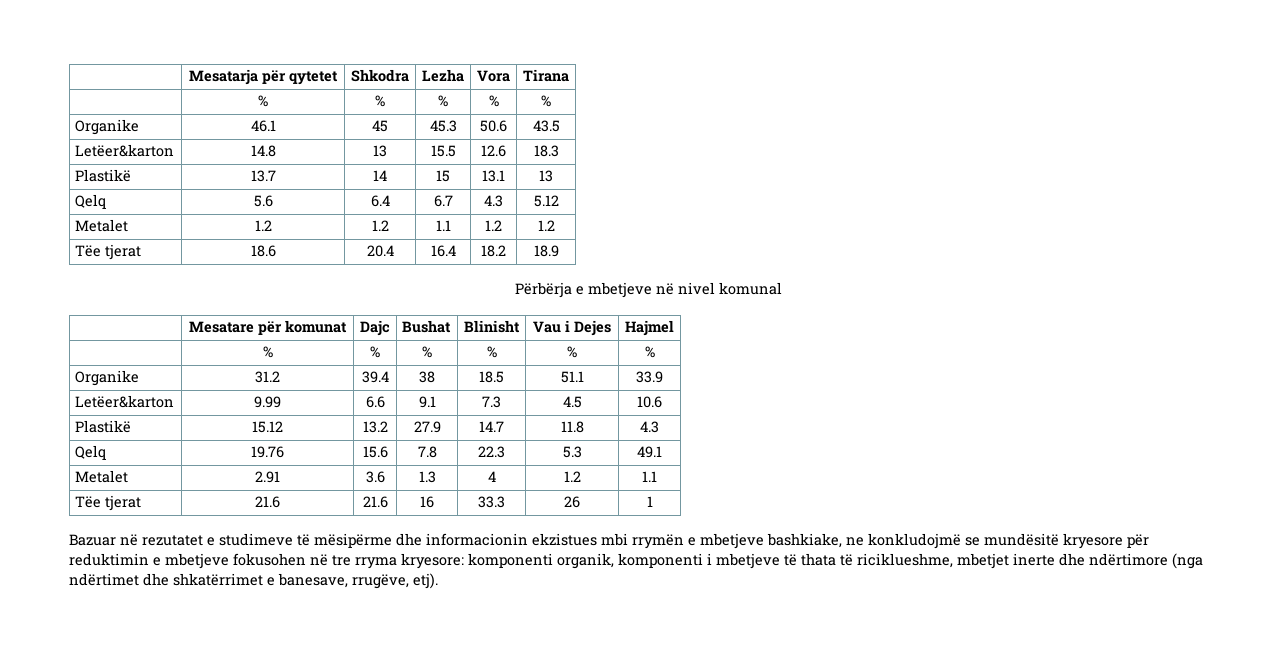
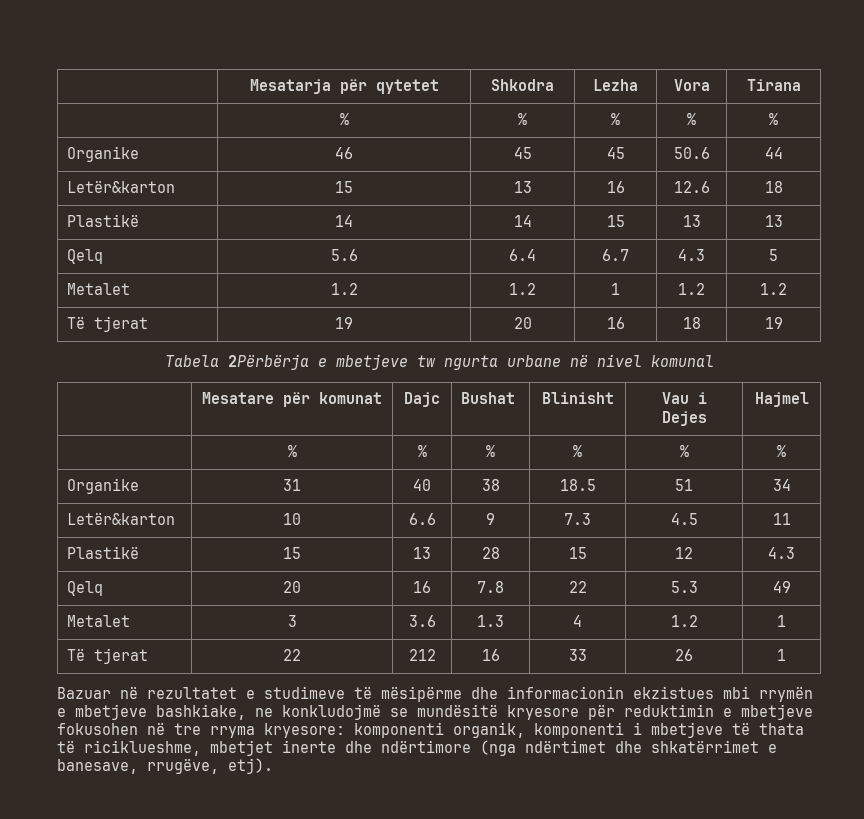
- Organike | 46.1 | 45 | 45.3 | 50.6 | 43.5
- Letëer&karton | 14.8 | 13 | 15.5 | 12.6 | 18.3
- Plastikë | 13.7 | 14 | 15 | 13.1 | 13
+ Organike | 46 | 45 | 45 | 50.6 | 44
+ Letër&karton | 15 | 13 | 16 | 12.6 | 18
+ Plastikë | 14 | 14 | 15 | 13 | 13
- Qelq | 5.6 | 6.4 | 6.7 | 4.3 | 5.12
+ Qelq | 5.6 | 6.4 | 6.7 | 4.3 | 5
- Metalet | 1.2 | 1.2 | 1.1 | 1.2 | 1.2
+ Metalet | 1.2 | 1.2 | 1 | 1.2 | 1.2
- Tëe tjerat | 18.6 | 20.4 | 16.4 | 18.2 | 18.9
- Përbërja e mbetjeve në nivel komunal
+ Të tjerat | 19 | 20 | 16 | 18 | 19
+ Tabela 2Përbërja e mbetjeve tw ngurta urbane në nivel komunal
- Organike | 31.2 | 39.4 | 38 | 18.5 | 51.1 | 33.9
- Letëer&karton | 9.99 | 6.6 | 9.1 | 7.3 | 4.5 | 10.6
- Plastikë | 15.12 | 13.2 | 27.9 | 14.7 | 11.8 | 4.3
+ Organike | 31 | 40 | 38 | 18.5 | 51 | 34
+ Letër&karton | 10 | 6.6 | 9 | 7.3 | 4.5 | 11
+ Plastikë | 15 | 13 | 28 | 15 | 12 | 4.3
- Qelq | 19.76 | 15.6 | 7.8 | 22.3 | 5.3 | 49.1
- Metalet | 2.91 | 3.6 | 1.3 | 4 | 1.2 | 1.1
- Tëe tjerat | 21.6 | 21.6 | 16 | 33.3 | 26 | 1
+ Qelq | 20 | 16 | 7.8 | 22 | 5.3 | 49
+ Metalet | 3 | 3.6 | 1.3 | 4 | 1.2 | 1
+ Të tjerat | 22 | 212 | 16 | 33 | 26 | 1
- Bazuar në rezutatet e studimeve të mësipërme dhe informacionin ekzistues mbi rrymën e mbetjeve bashkiake, ne konkludojmë se mundësitë kryesore për reduktimin e mbetjeve fokusohen në tre rryma kryesore: komponenti organik, komponenti i mbetjeve të thata të riciklueshme, mbetjet inerte dhe ndërtimore (nga ndërtimet dhe shkatërrimet e banesave, rrugëve, etj).
+ Bazuar në rezultatet e studimeve të mësipërme dhe informacionin ekzistues mbi rrymën e mbetjeve bashkiake, ne konkludojmë se mundësitë kryesore për reduktimin e mbetjeve fokusohen në tre rryma kryesore: komponenti organik, komponenti i mbetjeve të thata të riciklueshme, mbetjet inerte dhe ndërtimore (nga ndërtimet dhe shkatërrimet e banesave, rrugëve, etj).

